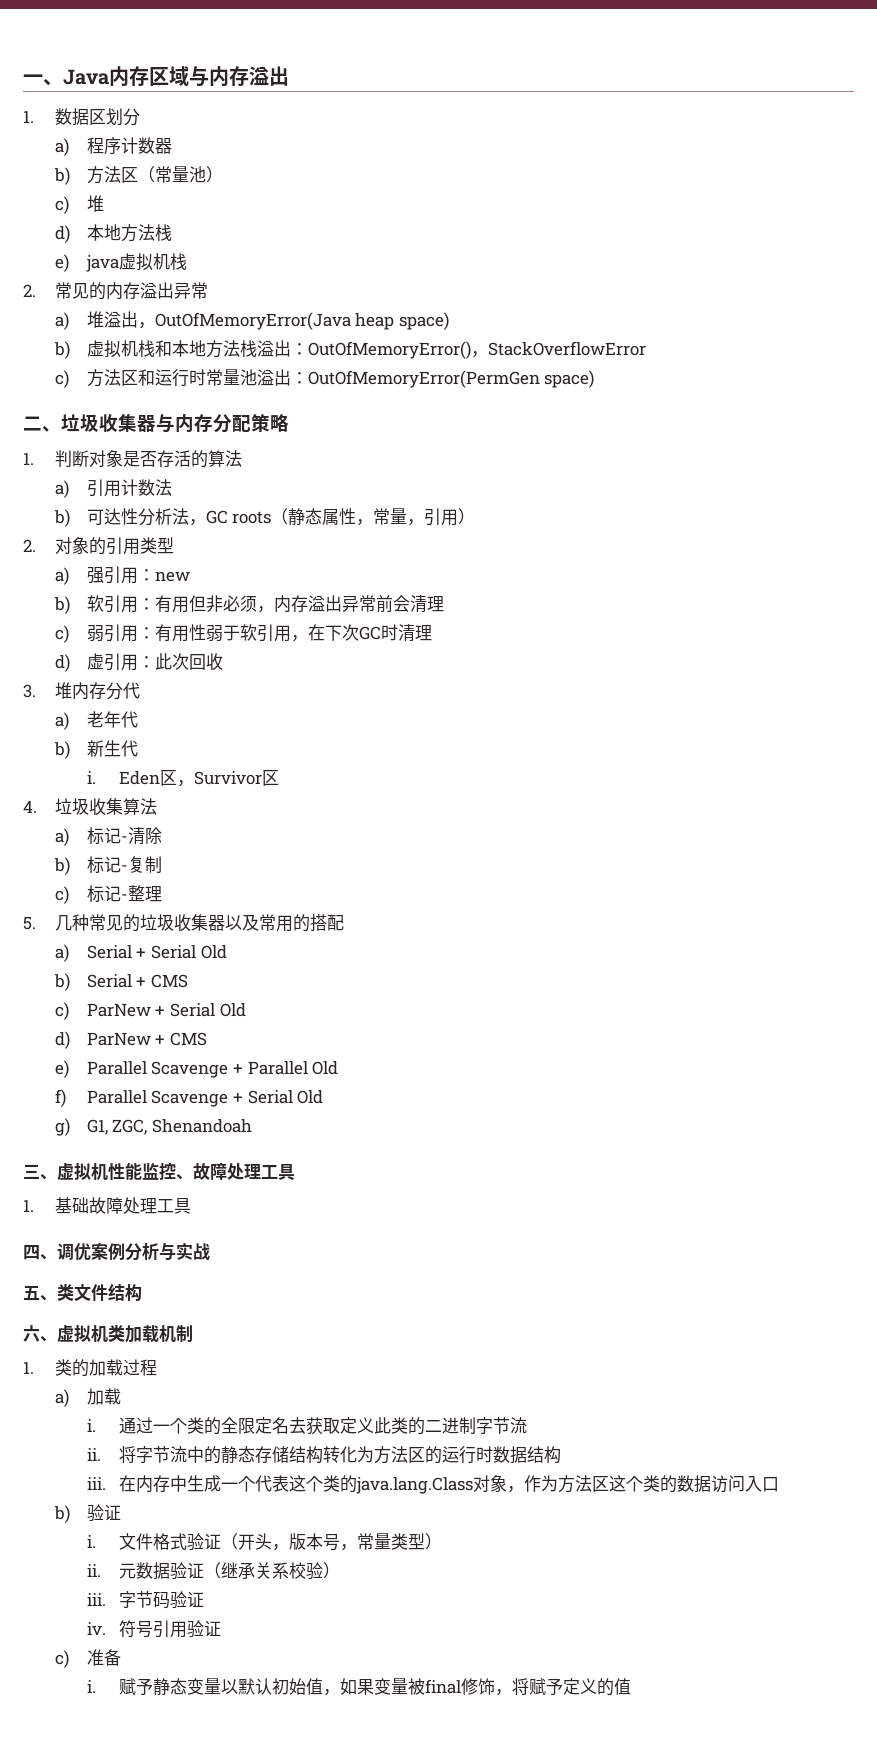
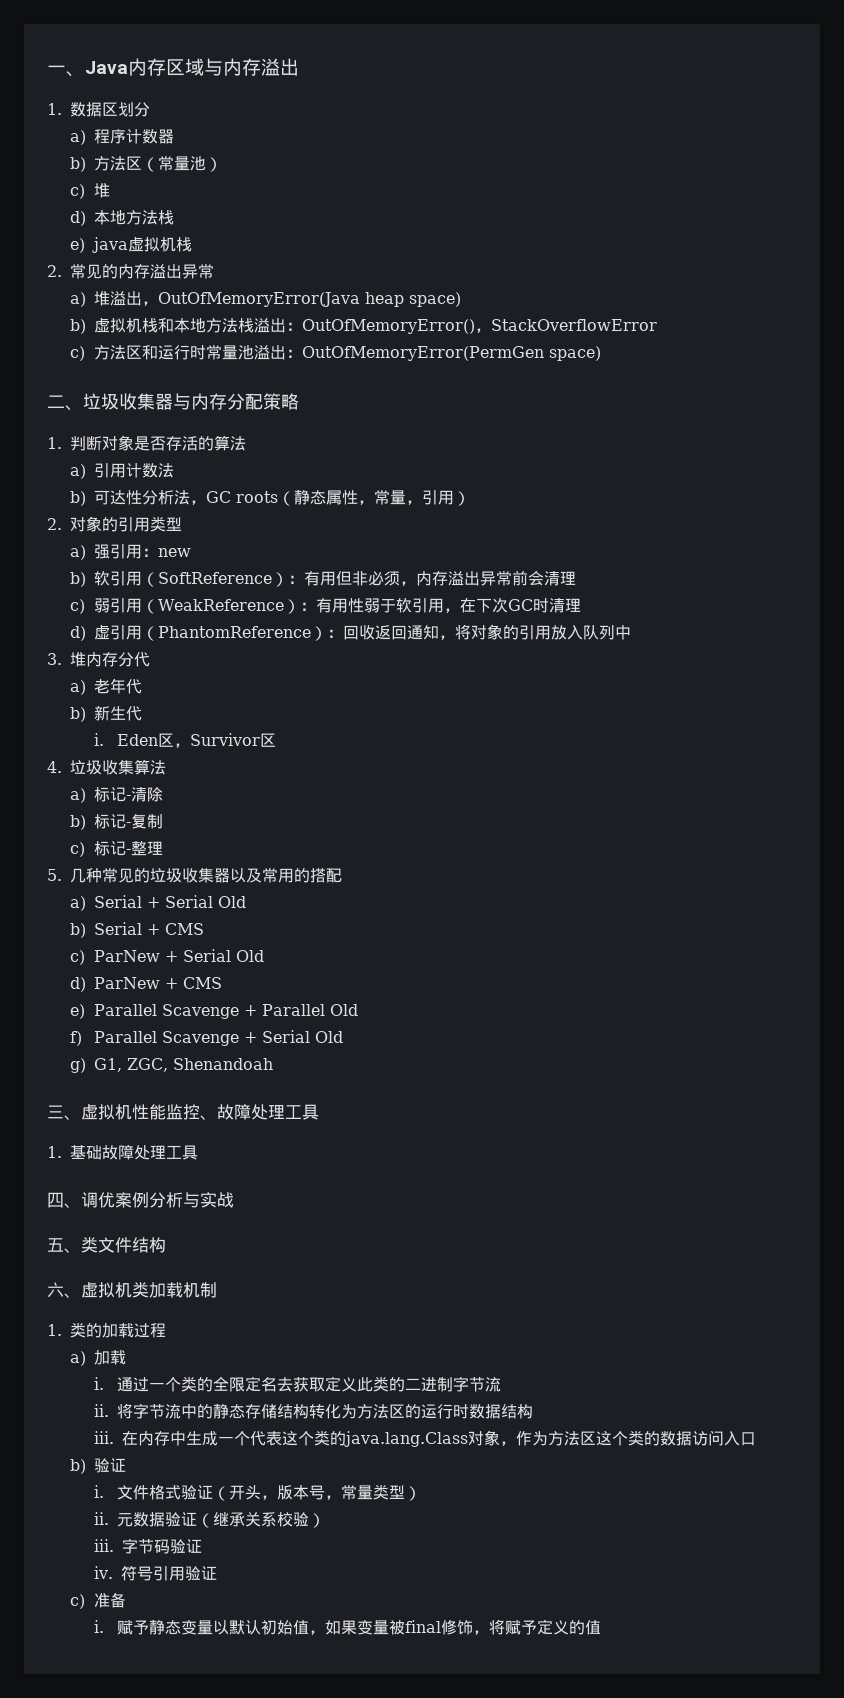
- b)软引用：有用但非必须，内存溢出异常前会清理
+ b)软引用（SoftReference）：有用但非必须，内存溢出异常前会清理
- c)弱引用：有用性弱于软引用，在下次GC时清理
+ c)弱引用（WeakReference）：有用性弱于软引用，在下次GC时清理
- d)虚引用：此次回收
+ d)虚引用（PhantomReference）：回收返回通知，将对象的引用放入队列中

